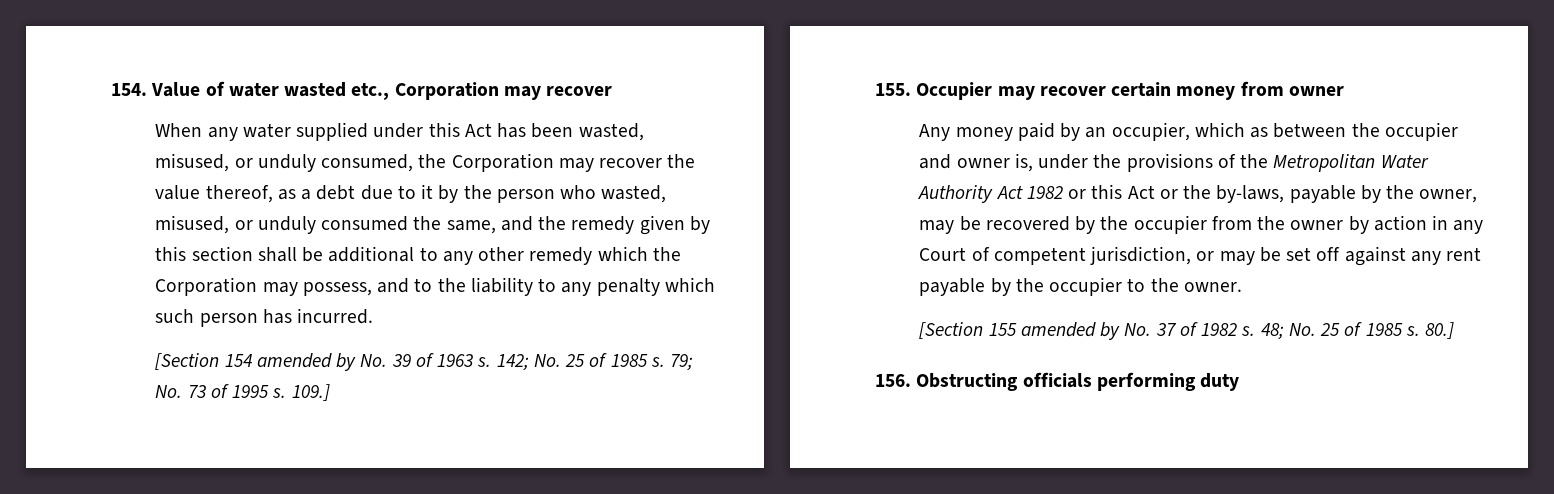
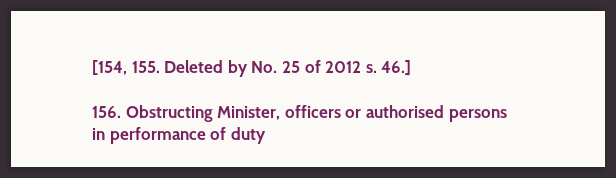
- 154. Value of water wasted etc., Corporation may recover
- When any water supplied under this Act has been wasted, misused, or unduly consumed, the Corporation may recover the value thereof, as a debt due to it by the person who wasted, misused, or unduly consumed the same, and the remedy given by this section shall be additional to any other remedy which the Corporation may possess, and to the liability to any penalty which such person has incurred.
- [Section 154 amended by No. 39 of 1963 s. 142; No. 25 of 1985 s. 79; No. 73 of 1995 s. 109.]
- 155. Occupier may recover certain money from owner
- Any money paid by an occupier, which as between the occupier and owner is, under the provisions of the Metropolitan Water Authority Act 1982 or this Act or the by-laws, payable by the owner, may be recovered by the occupier from the owner by action in any Court of competent jurisdiction, or may be set off against any rent payable by the occupier to the owner.
- [Section 155 amended by No. 37 of 1982 s. 48; No. 25 of 1985 s. 80.]
- 156. Obstructing officials performing duty
+ [154, 155. Deleted by No. 25 of 2012 s. 46.]
+ 156. Obstructing Minister, officers or authorised persons in performance of duty

